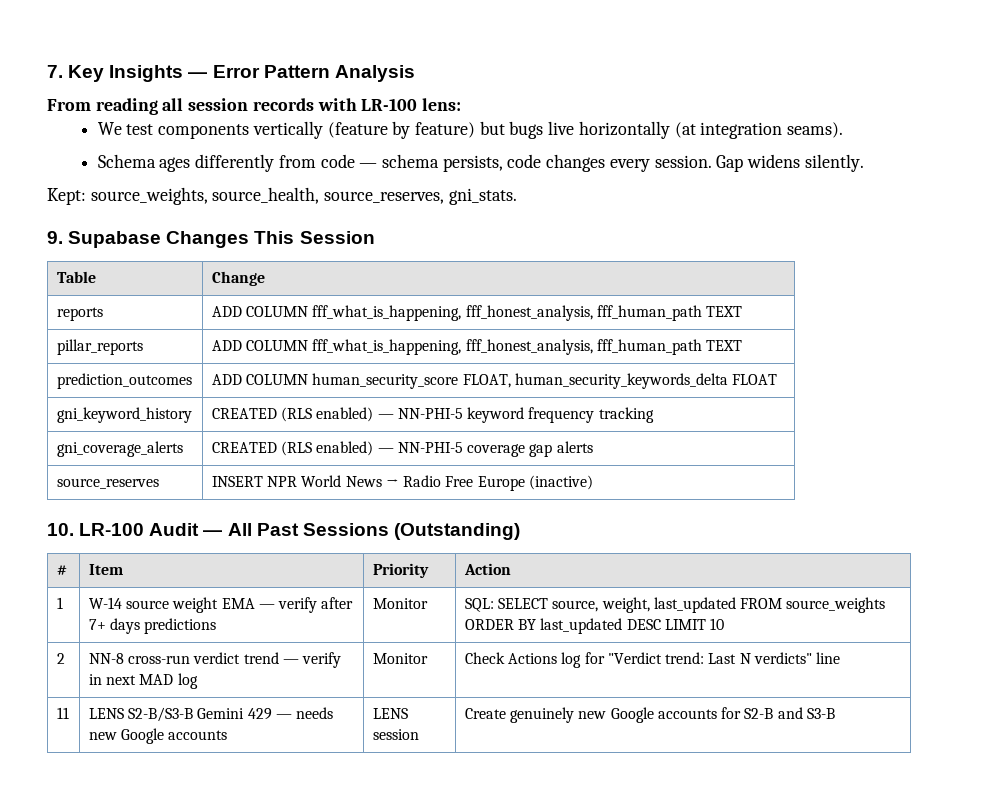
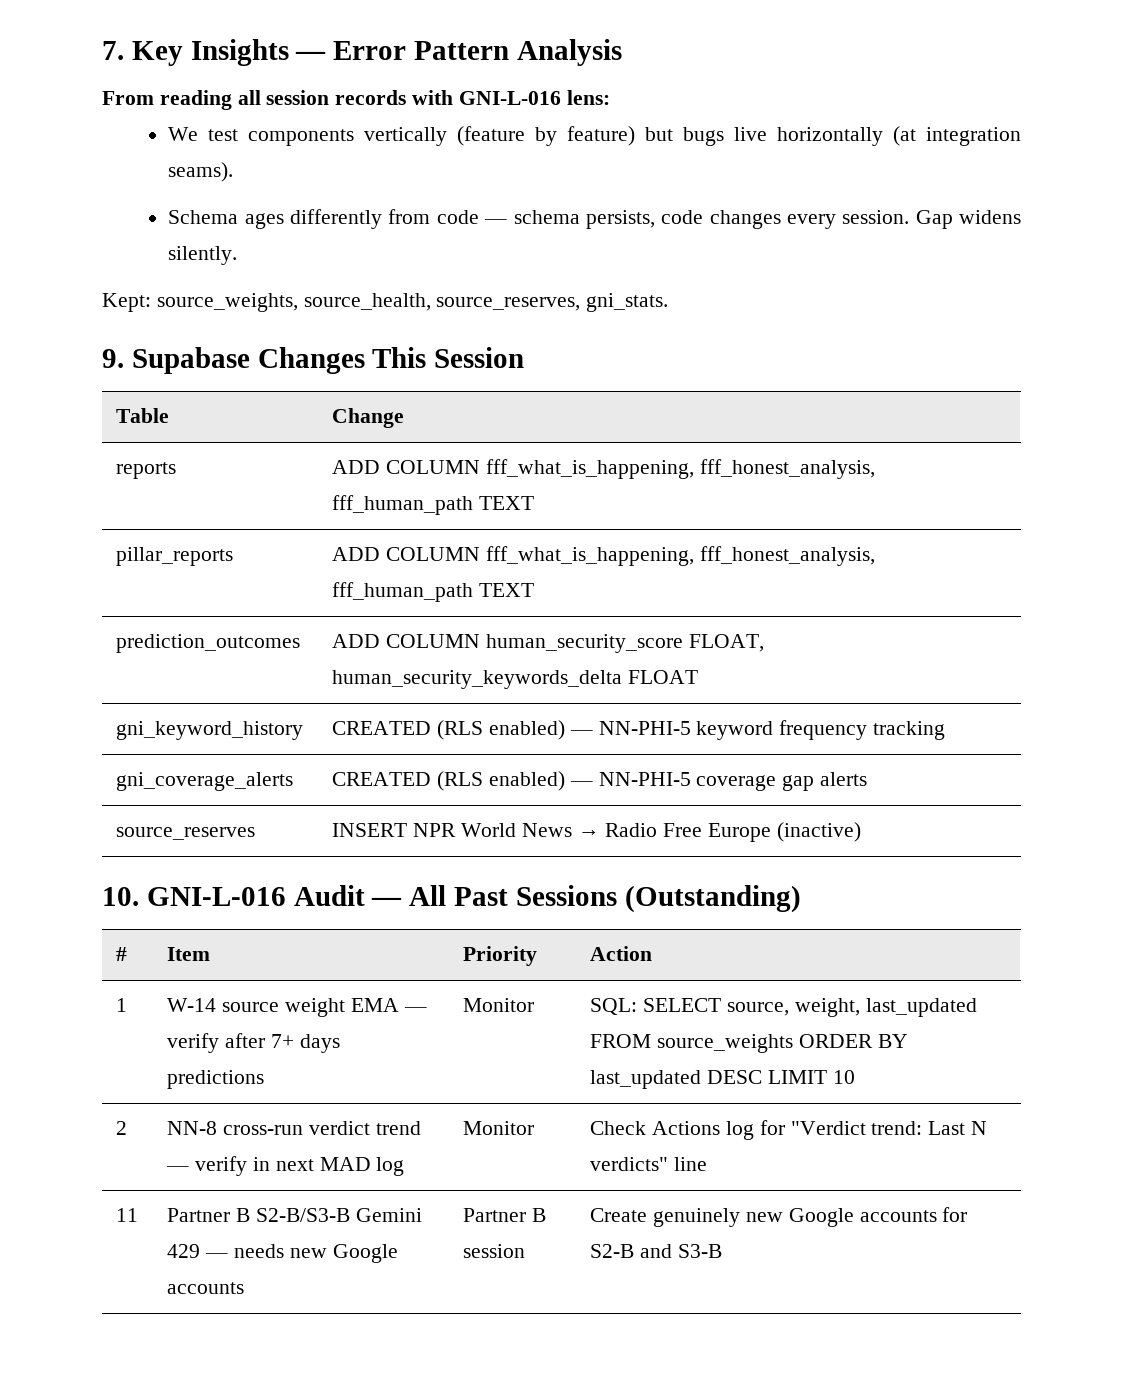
- From reading all session records with LR-100 lens:
+ From reading all session records with GNI-L-016 lens:
- 10. LR-100 Audit — All Past Sessions (Outstanding)
+ 10. GNI-L-016 Audit — All Past Sessions (Outstanding)
- 11 | LENS S2-B/S3-B Gemini 429 — needs new Google accounts | LENS session | Create genuinely new Google accounts for S2-B and S3-B
+ 11 | Partner B S2-B/S3-B Gemini 429 — needs new Google accounts | Partner B session | Create genuinely new Google accounts for S2-B and S3-B

